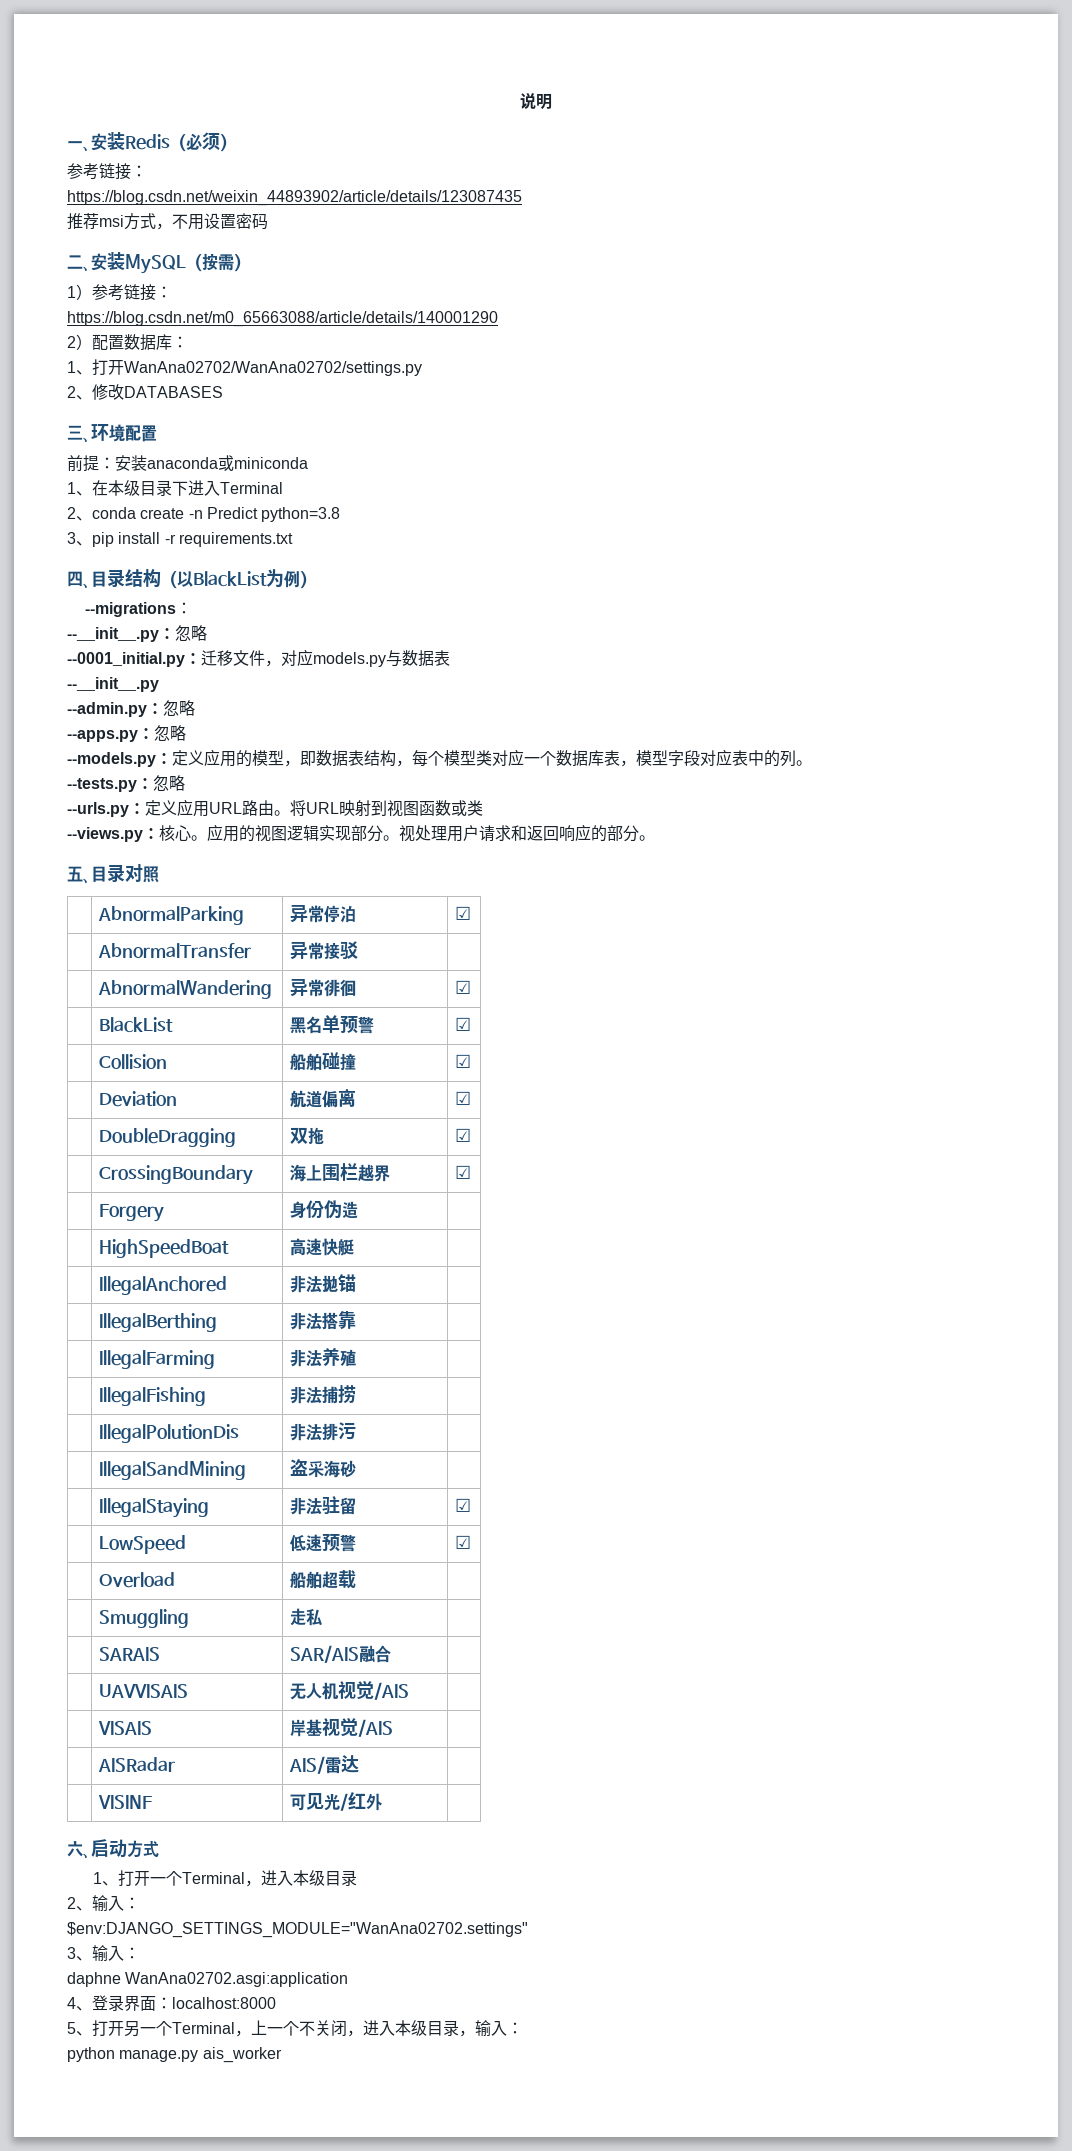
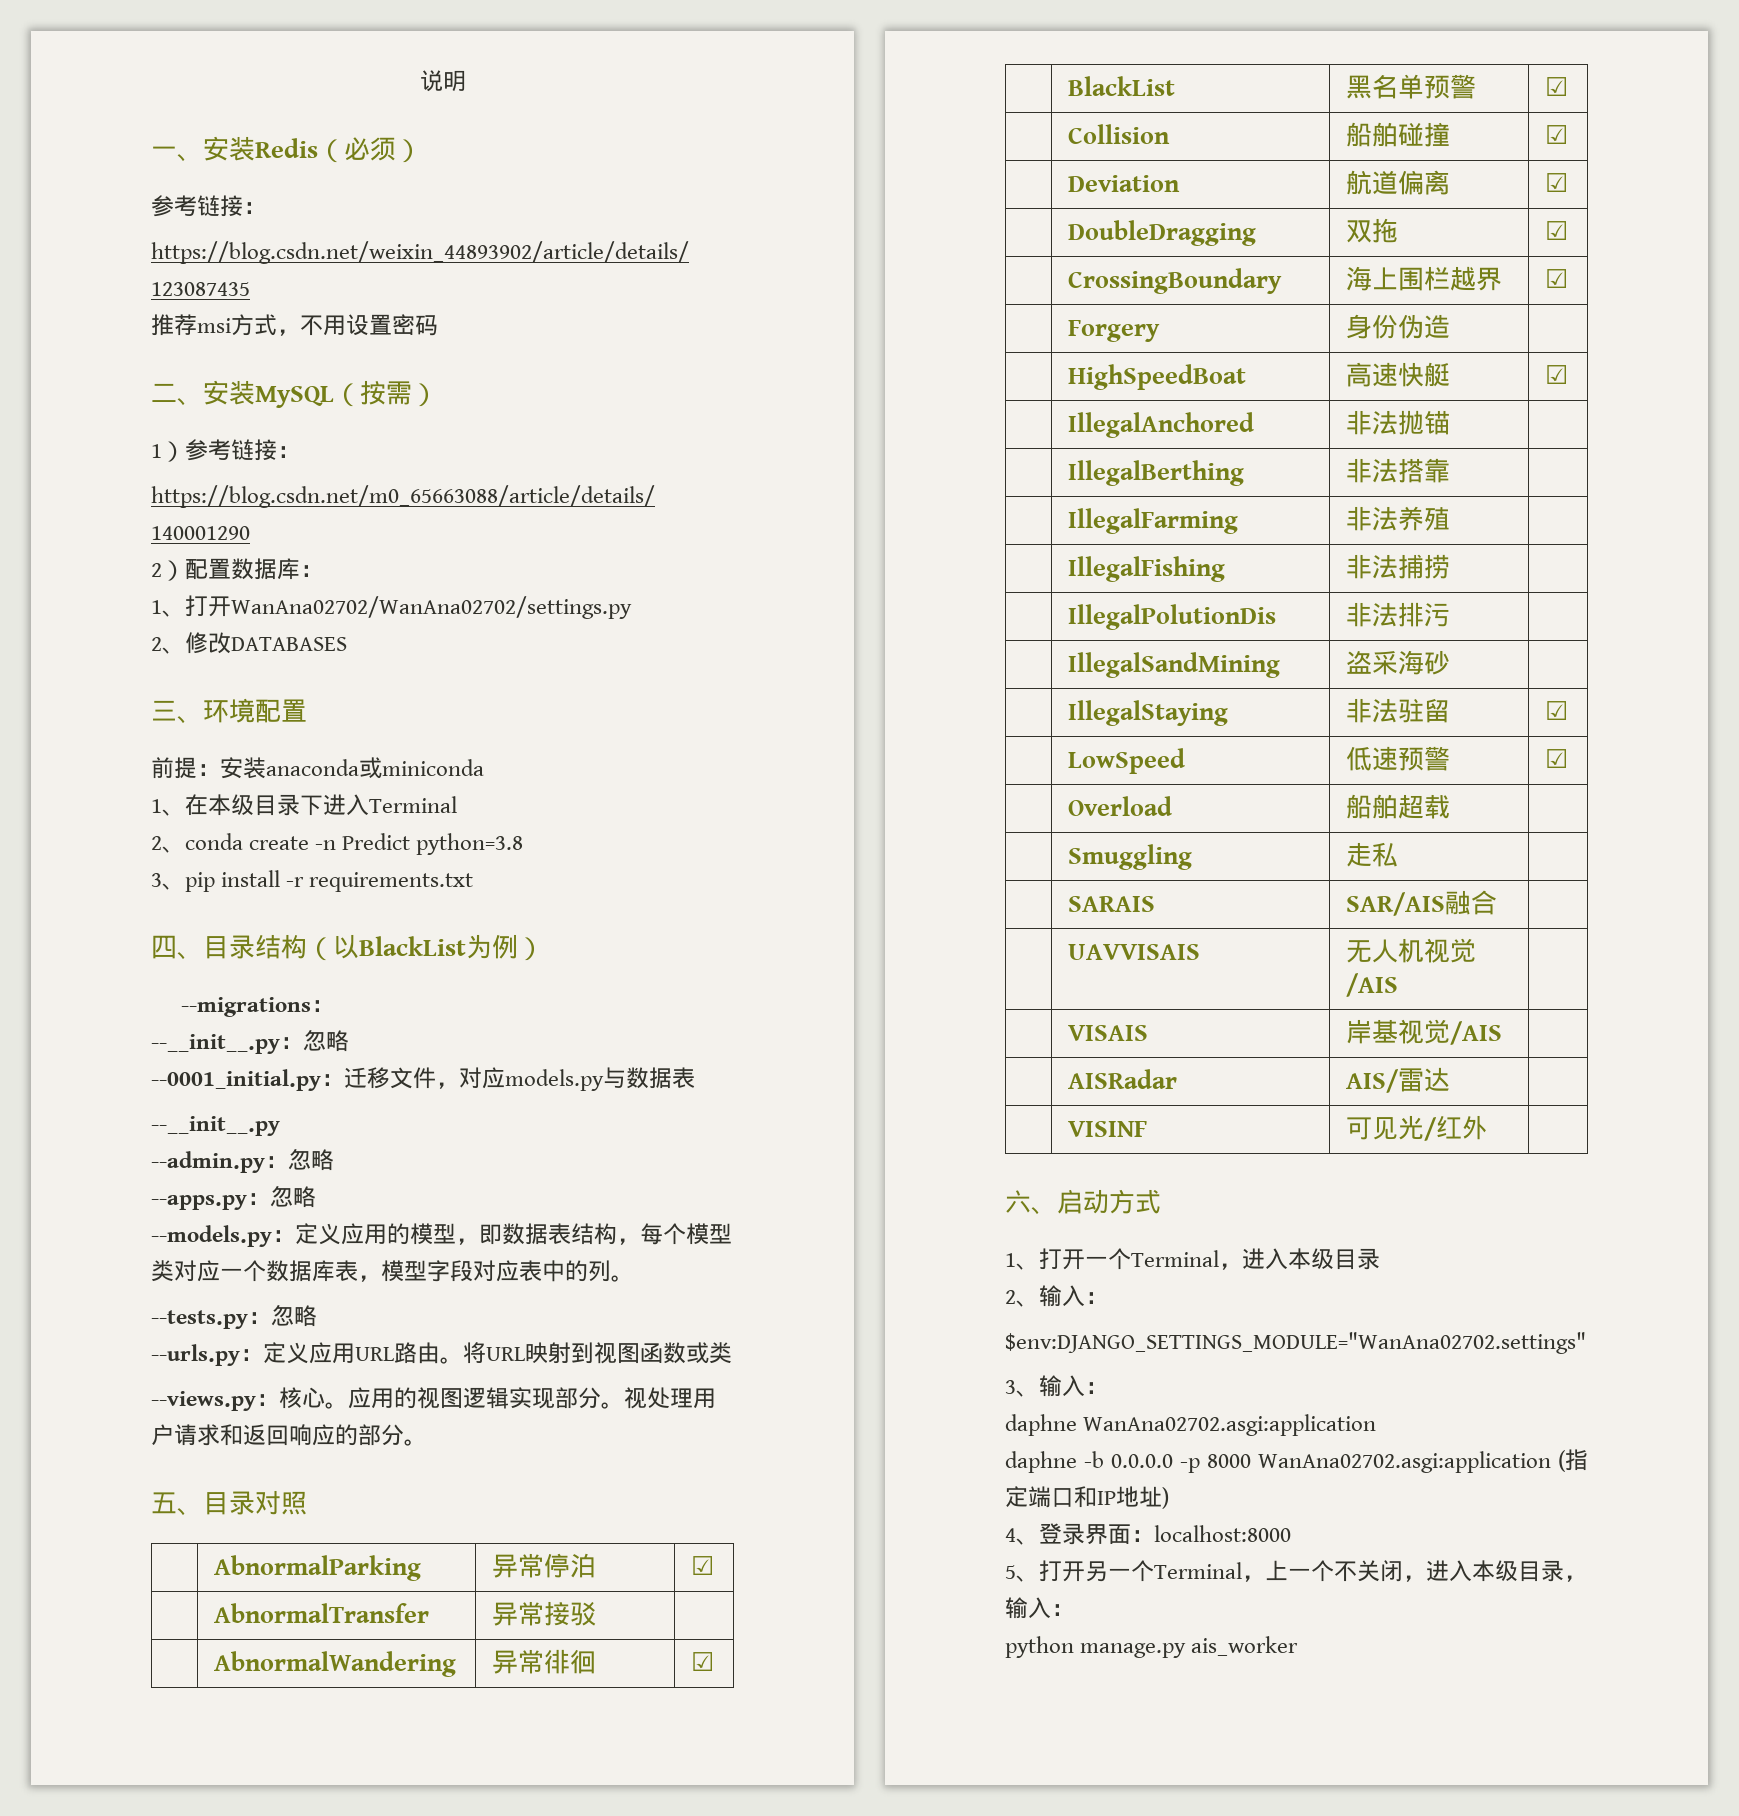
- | HighSpeedBoat | 高速快艇 |
+ | HighSpeedBoat | 高速快艇 | ☑
+ daphne -b 0.0.0.0 -p 8000 WanAna02702.asgi:application (指定端口和IP地址)

